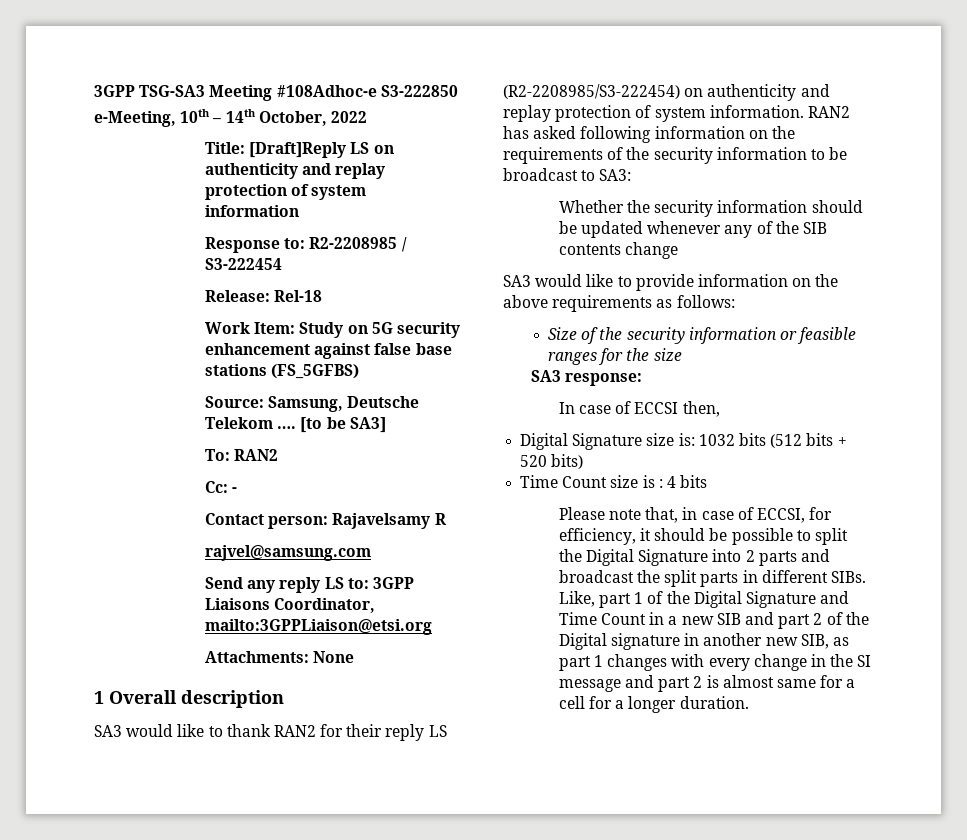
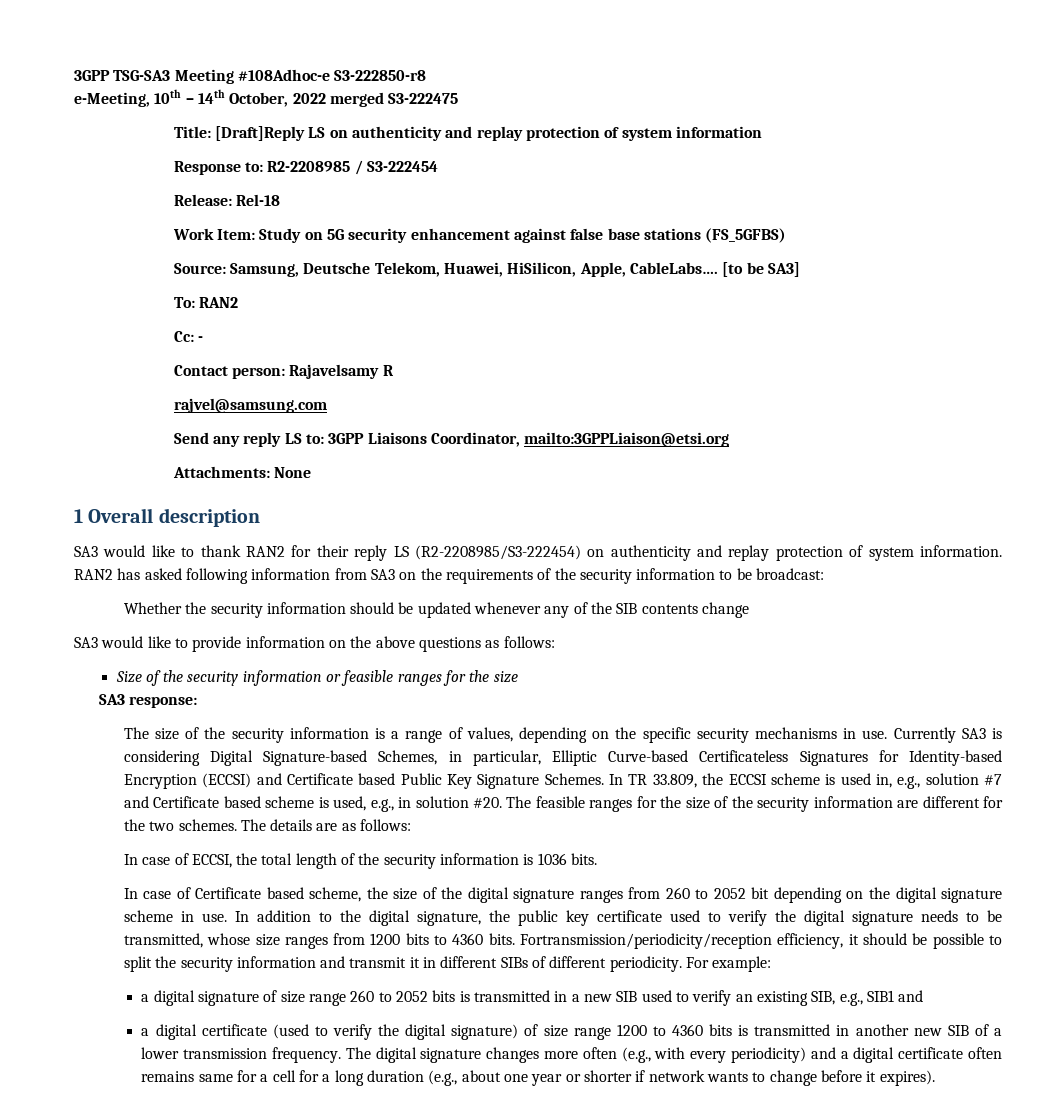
- 3GPP TSG-SA3 Meeting #108Adhoc-e S3-222850
+ 3GPP TSG-SA3 Meeting #108Adhoc-e S3-222850-r8
- e-Meeting, 10th – 14th October, 2022
+ e-Meeting, 10th – 14th October, 2022 merged S3-222475
- Source: Samsung, Deutsche Telekom ….
+ Source: Samsung, Deutsche Telekom, Huawei, HiSilicon, Apple, CableLabs….
- RAN2 has asked following information on the requirements of the security information to be broadcast to SA3:
+ RAN2 has asked following information from SA3 on the requirements of the security information to be broadcast:
- SA3 would like to provide information on the above requirements as follows:
+ SA3 would like to provide information on the above questions as follows:
- In case of ECCSI then,
- Digital Signature size is: 1032 bits (512 bits + 520 bits)
- Time Count size is : 4 bits
- Please note that, in case of ECCSI, for efficiency, it should be possible to split the Digital Signature into 2 parts and broadcast the split parts in different SIBs. Like, part 1 of the Digital Signature and Time Count in a new SIB and part 2 of the Digital signature in another new SIB, as part 1 changes with every change in the SI message and part 2 is almost same for a cell for a longer duration.
+ The size of the security information is a range of values, depending on the specific security mechanisms in use. Currently SA3 is considering Digital Signature-based Schemes, in particular, Elliptic Curve-based Certificateless Signatures for Identity-based Encryption (ECCSI) and Certificate based Public Key Signature Schemes. In TR 33.809, the ECCSI scheme is used in, e.g., solution #7 and Certificate based scheme is used, e.g., in solution #20. The feasible ranges for the size of the security information are different for the two schemes. The details are as follows:
+ In case of ECCSI, the total length of the security information is 1036 bits.
+ In case of Certificate based scheme, the size of the digital signature ranges from 260 to 2052 bit depending on the digital signature scheme in use. In addition to the digital signature, the public key certificate used to verify the digital signature needs to be transmitted, whose size ranges from 1200 bits to 4360 bits. Fortransmission/periodicity/reception efficiency, it should be possible to split the security information and transmit it in different SIBs of different periodicity. For example:
+ a digital signature of size range 260 to 2052 bits is transmitted in a new SIB used to verify an existing SIB, e.g., SIB1 and
+ a digital certificate (used to verify the digital signature) of size range 1200 to 4360 bits is transmitted in another new SIB of a lower transmission frequency. The digital signature changes more often (e.g., with every periodicity) and a digital certificate often remains same for a cell for a long duration (e.g., about one year or shorter if network wants to change before it expires).

